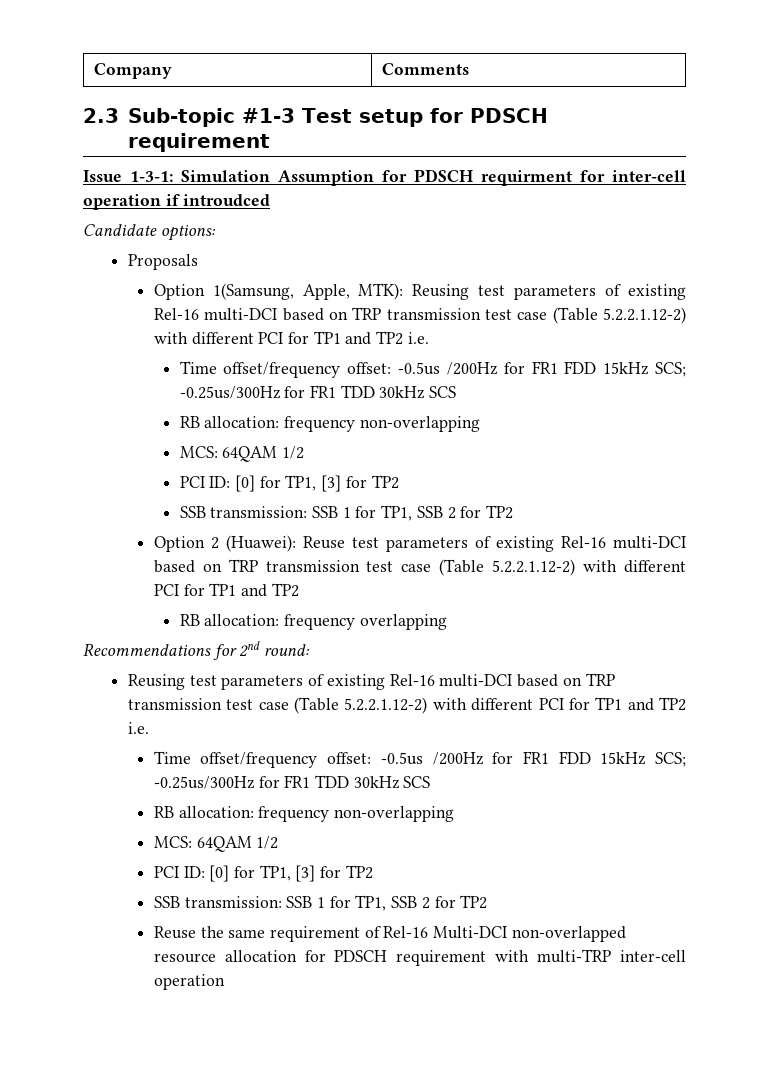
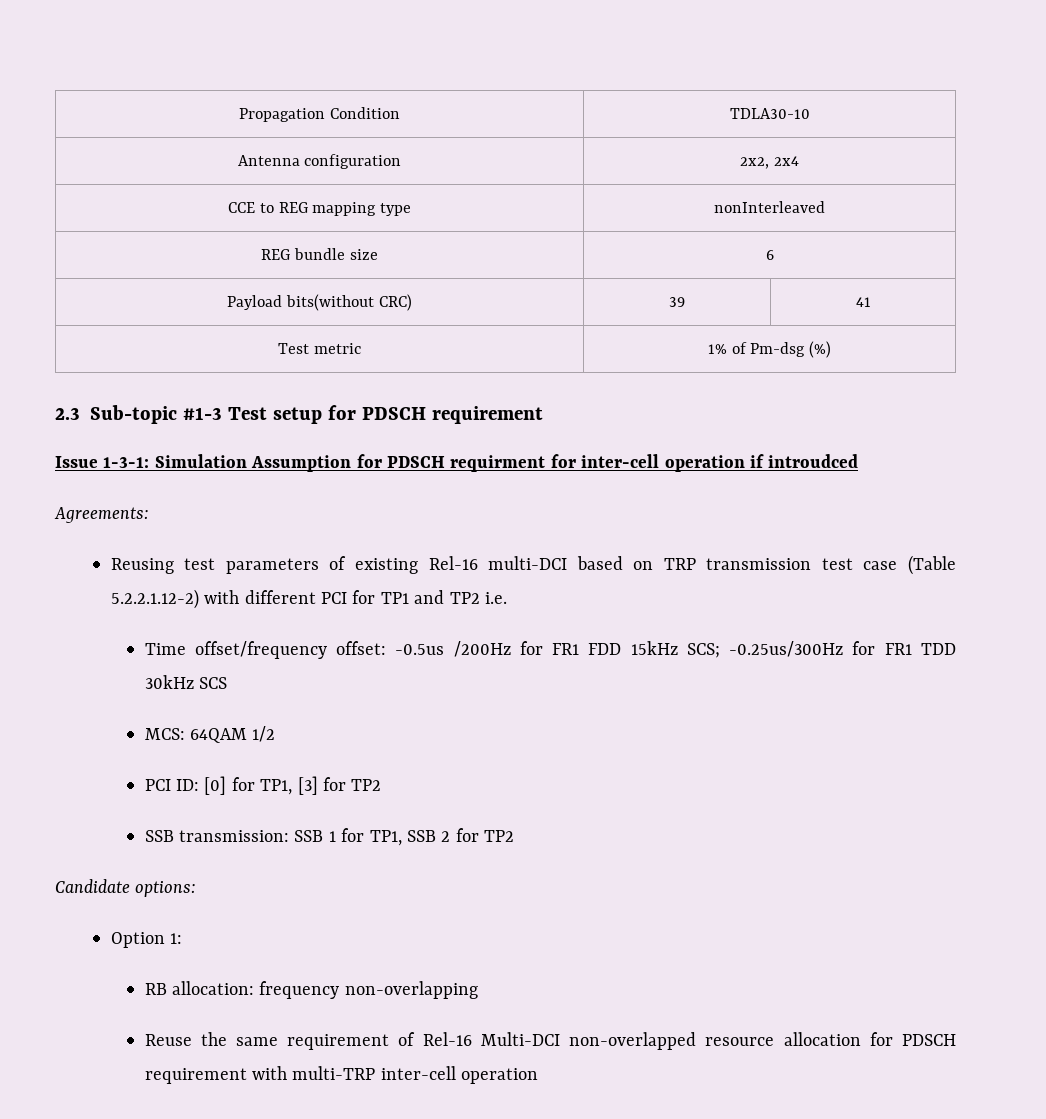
- Company | Comments
+ Propagation Condition | TDLA30-10
+ Antenna configuration | 2x2, 2x4
+ CCE to REG mapping type | nonInterleaved
+ REG bundle size | 6
+ Payload bits(without CRC) | 39 | 41
+ Test metric | 1% of Pm-dsg (%)
- Candidate options:
- Proposals
- Option 1(Samsung, Apple, MTK): Reusing test parameters of existing Rel-16 multi-DCI based on TRP transmission test case (Table 5.2.2.1.12-2) with different PCI for TP1 and TP2 i.e.
- Time offset/frequency offset: -0.5us /200Hz for FR1 FDD 15kHz SCS; -0.25us/300Hz for FR1 TDD 30kHz SCS
- RB allocation: frequency non-overlapping
- MCS: 64QAM 1/2
- PCI ID: [0] for TP1, [3] for TP2
- SSB transmission: SSB 1 for TP1, SSB 2 for TP2
- Option 2 (Huawei): Reuse test parameters of existing Rel-16 multi-DCI based on TRP transmission test case (Table 5.2.2.1.12-2) with different PCI for TP1 and TP2
- RB allocation: frequency overlapping
- Recommendations for 2nd round:
+ Agreements:
  Reusing test parameters of existing Rel-16 multi-DCI based on TRP transmission test case (Table 5.2.2.1.12-2) with different PCI for TP1 and TP2 i.e.
  Time offset/frequency offset: -0.5us /200Hz for FR1 FDD 15kHz SCS; -0.25us/300Hz for FR1 TDD 30kHz SCS
- RB allocation: frequency non-overlapping
+ Candidate options:
+ Option 1:
+ RB allocation: frequency non-overlapping

